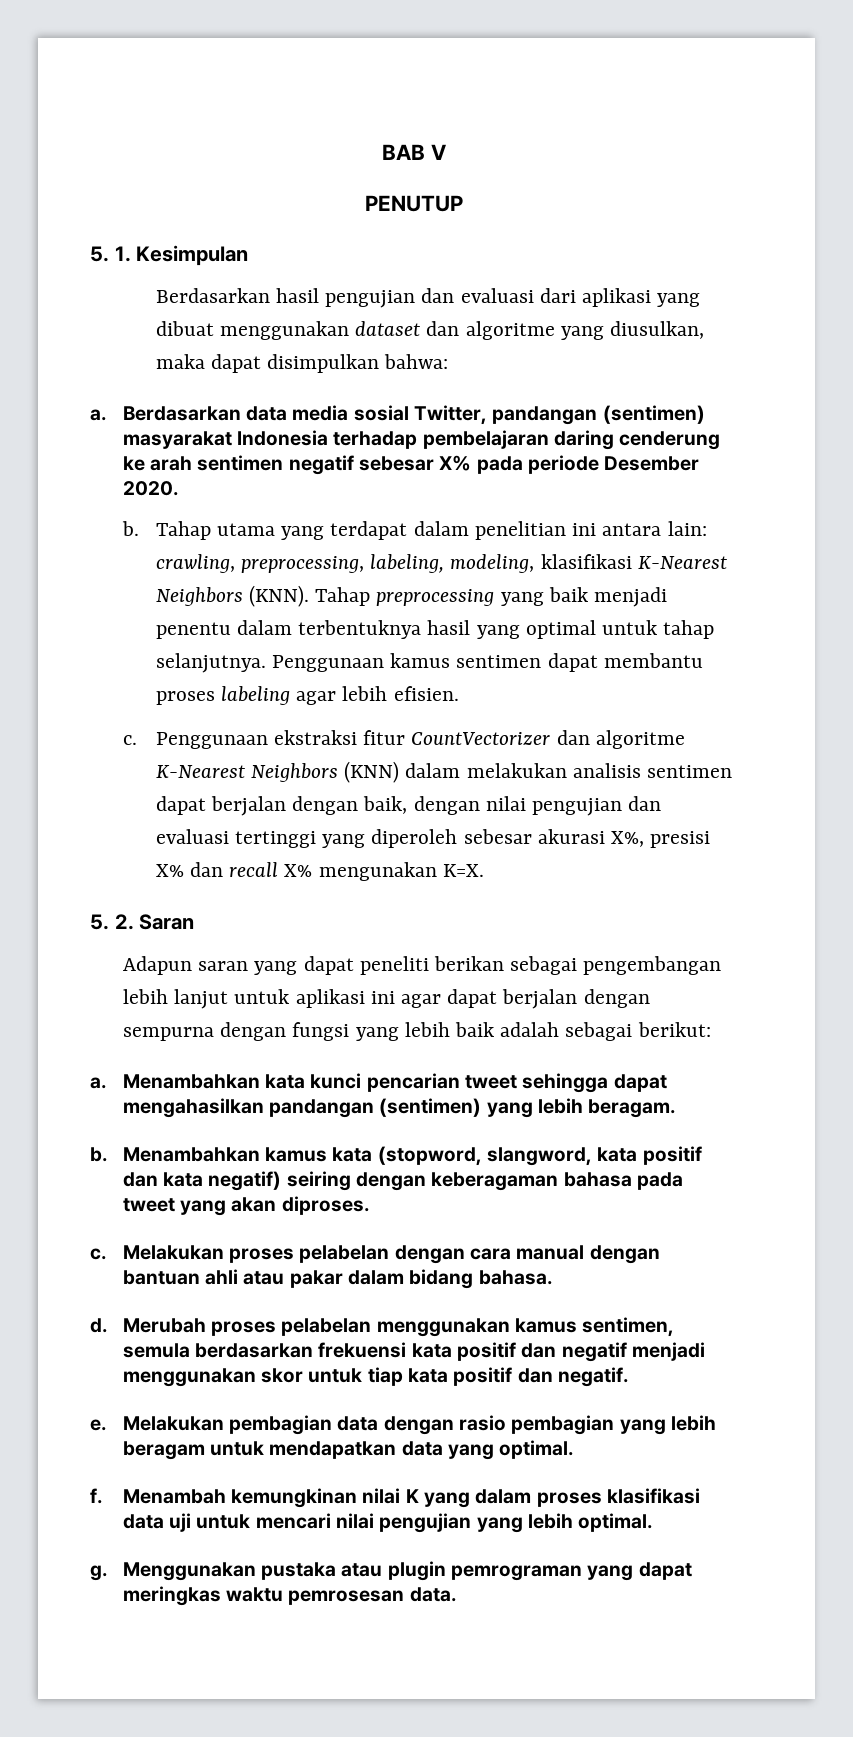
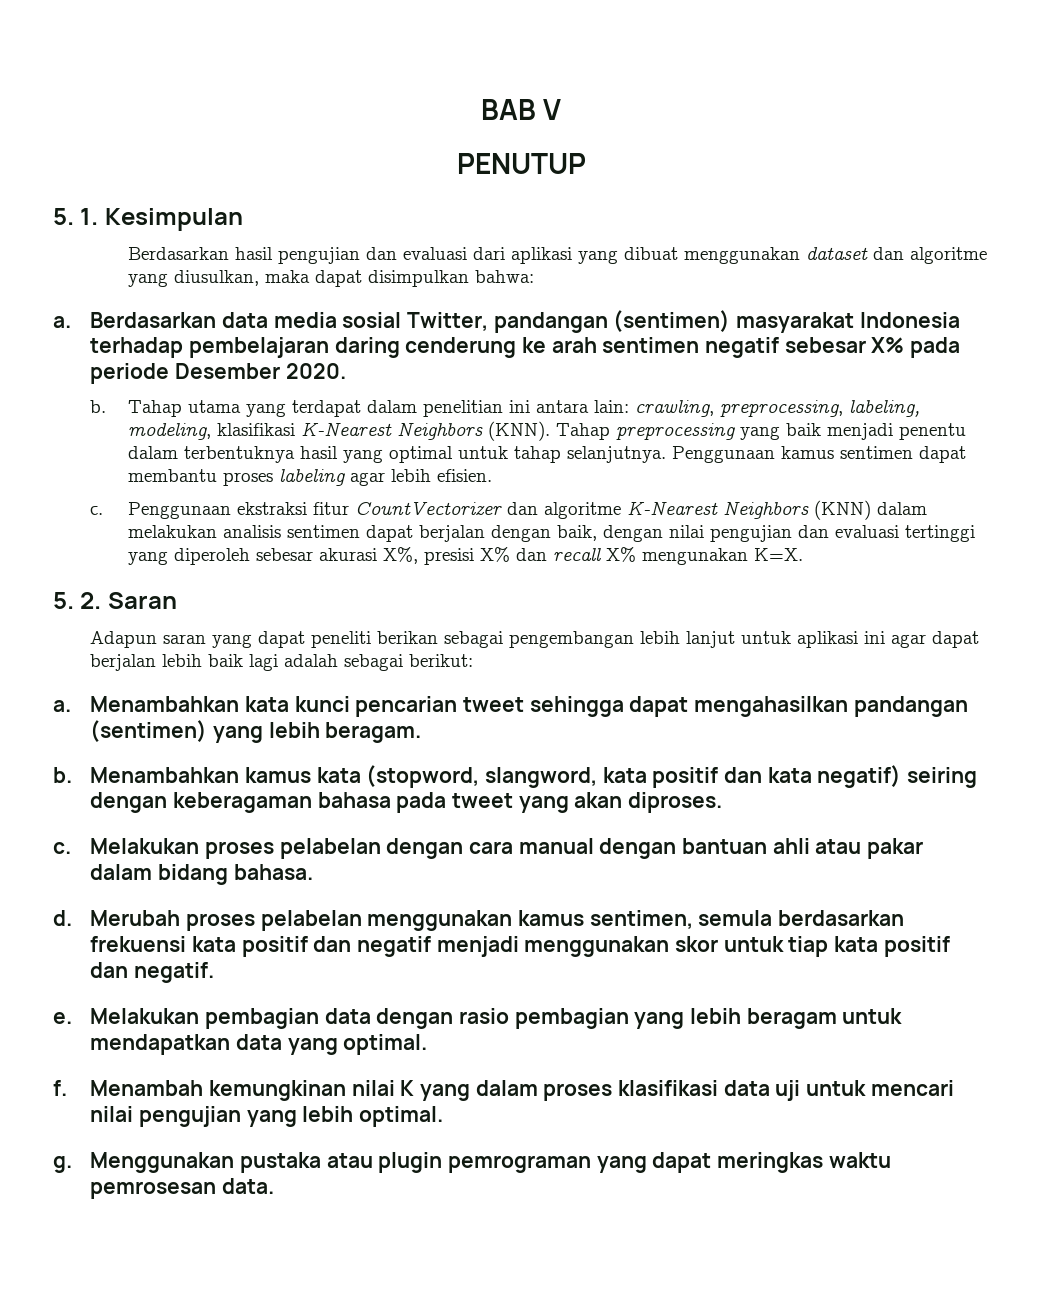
- Adapun saran yang dapat peneliti berikan sebagai pengembangan lebih lanjut untuk aplikasi ini agar dapat berjalan dengan sempurna dengan fungsi yang lebih baik adalah sebagai berikut:
+ Adapun saran yang dapat peneliti berikan sebagai pengembangan lebih lanjut untuk aplikasi ini agar dapat berjalan lebih baik lagi adalah sebagai berikut:

